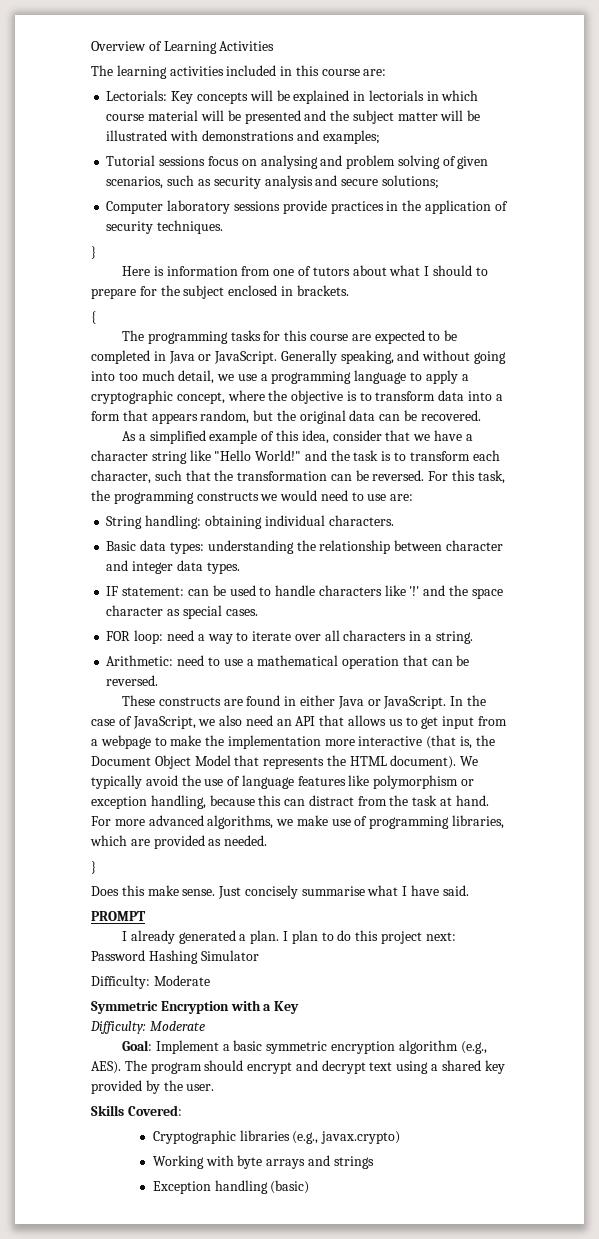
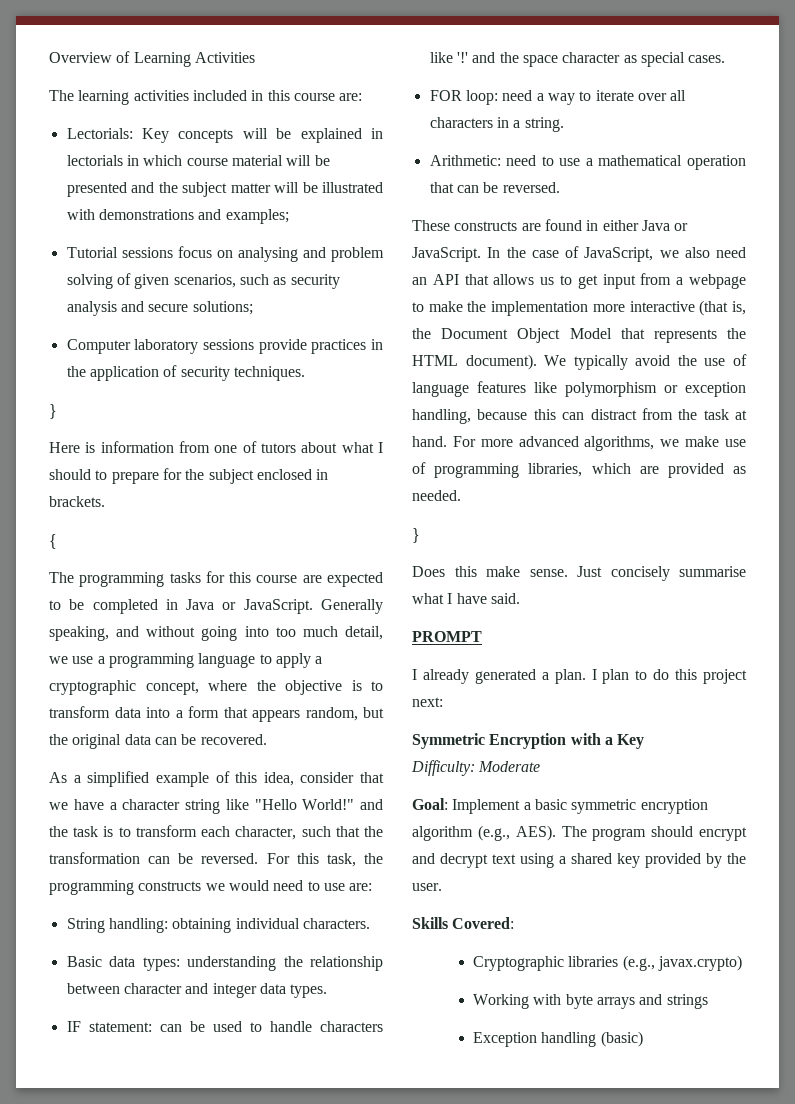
- I plan to do this project next: Password Hashing Simulator
- Difficulty: Moderate
+ I plan to do this project next:

